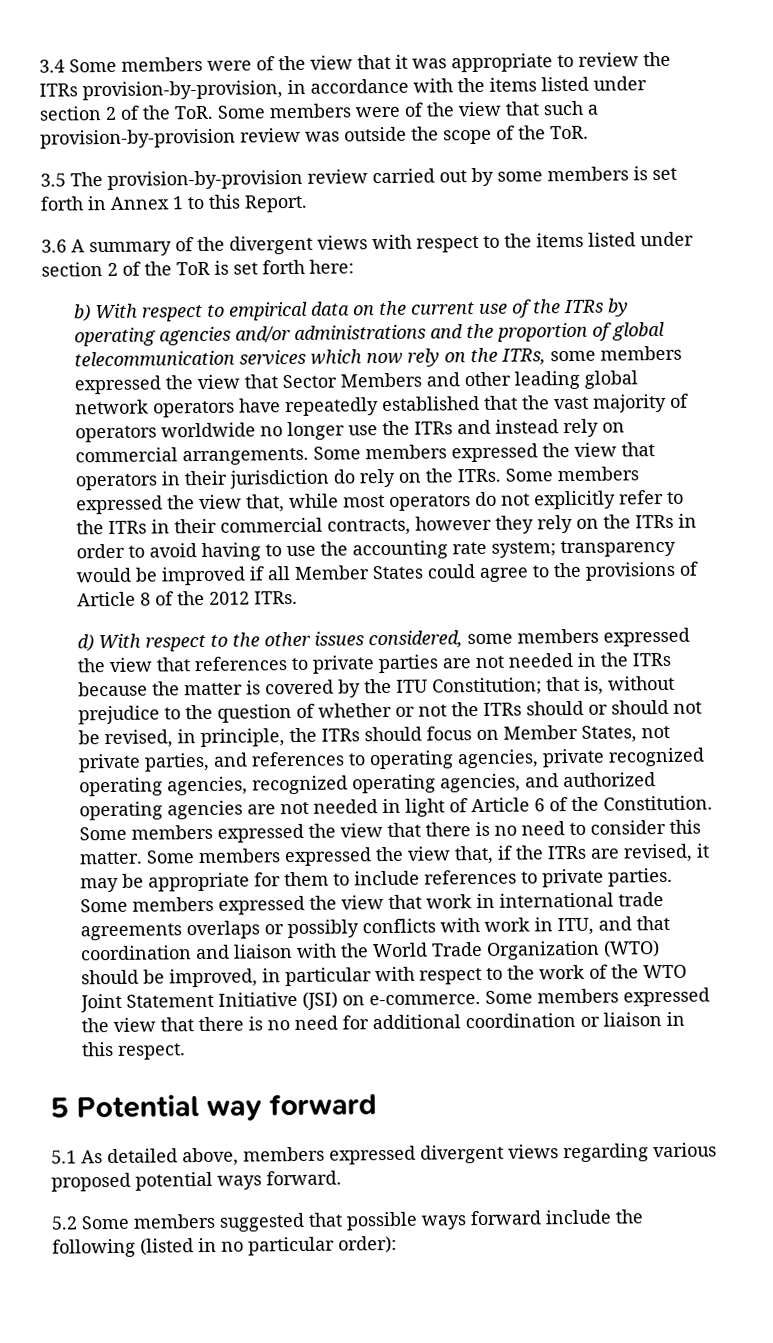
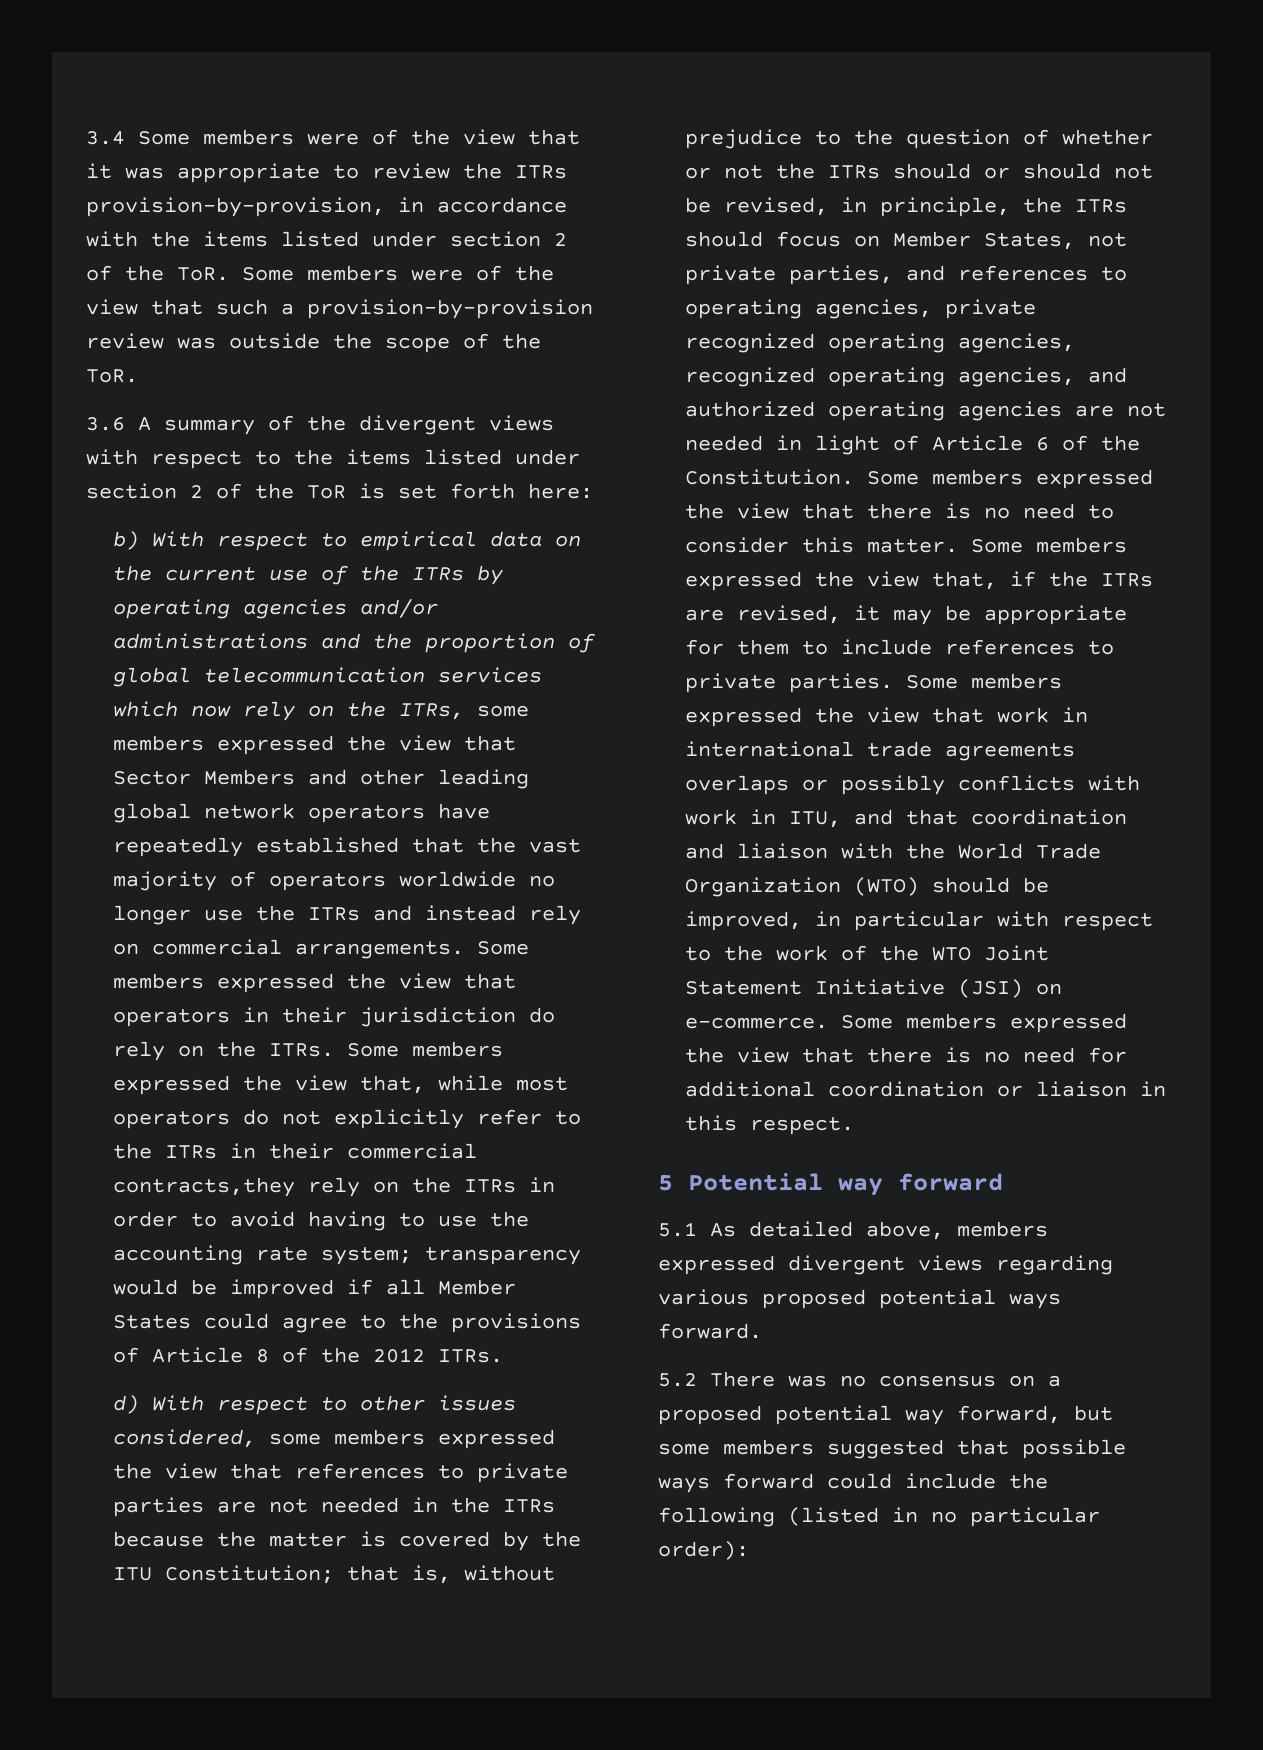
- 3.5 The provision-by-provision review carried out by some members is set forth in Annex 1 to this Report.
- Some members expressed the view that, while most operators do not explicitly refer to the ITRs in their commercial contracts, however they rely on the ITRs in order to avoid having to use the accounting rate system; transparency would be improved if all Member States could agree to the provisions of Article 8 of the 2012 ITRs.
+ Some members expressed the view that, while most operators do not explicitly refer to the ITRs in their commercial contracts,they rely on the ITRs in order to avoid having to use the accounting rate system; transparency would be improved if all Member States could agree to the provisions of Article 8 of the 2012 ITRs.
- d) With respect to the other issues considered, some members expressed the view that references to private parties are not needed in the ITRs because the matter is covered by the ITU Constitution;
+ d) With respect to other issues considered, some members expressed the view that references to private parties are not needed in the ITRs because the matter is covered by the ITU Constitution;
- 5.2 Some members suggested that possible ways forward include the following (listed in no particular order):
+ 5.2 There was no consensus on a proposed potential way forward, but some members suggested that possible ways forward could include the following (listed in no particular order):

